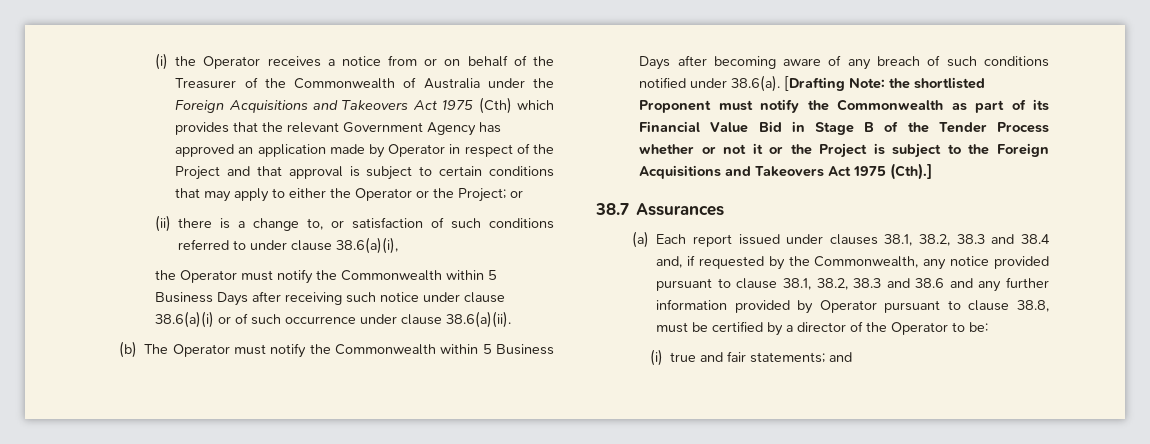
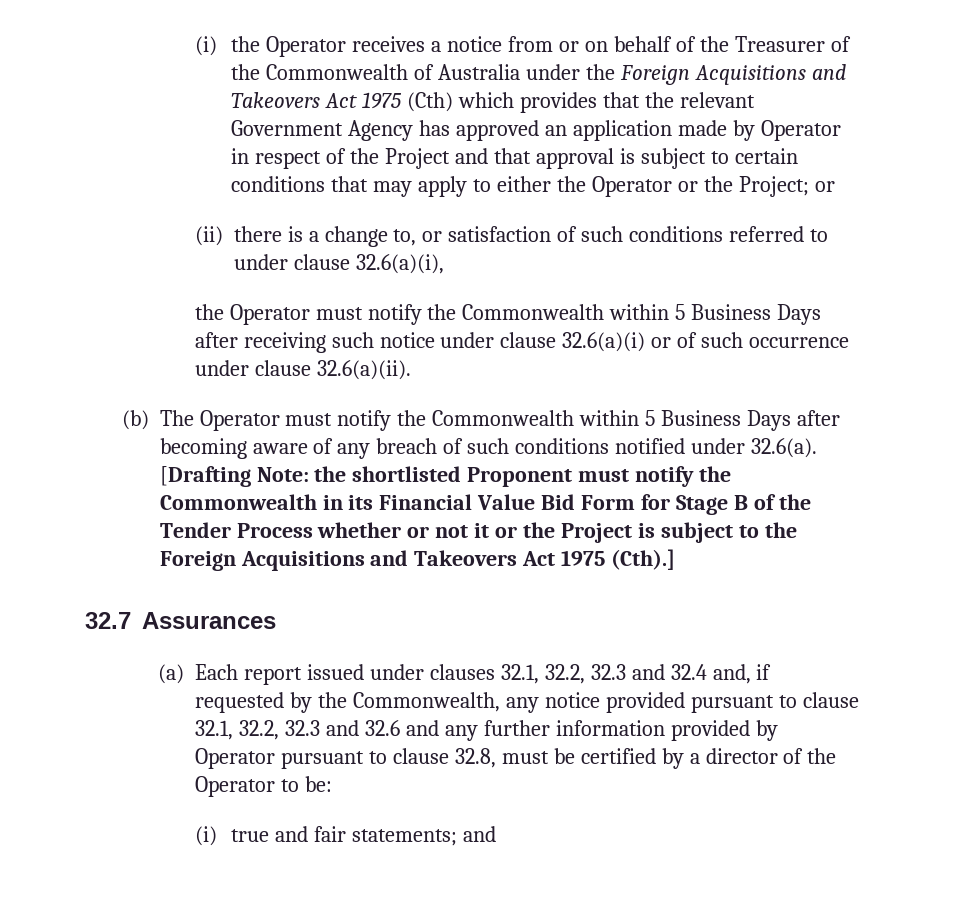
- (ii) there is a change to, or satisfaction of such conditions referred to under clause 38.6(a)(i),
+ (ii) there is a change to, or satisfaction of such conditions referred to under clause 32.6(a)(i),
- the Operator must notify the Commonwealth within 5 Business Days after receiving such notice under clause 38.6(a)(i) or of such occurrence under clause 38.6(a)(ii).
+ the Operator must notify the Commonwealth within 5 Business Days after receiving such notice under clause 32.6(a)(i) or of such occurrence under clause 32.6(a)(ii).
- (b) The Operator must notify the Commonwealth within 5 Business Days after becoming aware of any breach of such conditions notified under 38.6(a). [Drafting Note: the shortlisted Proponent must notify the Commonwealth as part of its Financial Value Bid in Stage B of the Tender Process whether or not it or the Project is subject to the Foreign Acquisitions and Takeovers Act 1975 (Cth).]
+ (b) The Operator must notify the Commonwealth within 5 Business Days after becoming aware of any breach of such conditions notified under 32.6(a). [Drafting Note: the shortlisted Proponent must notify the Commonwealth in its Financial Value Bid Form for Stage B of the Tender Process whether or not it or the Project is subject to the Foreign Acquisitions and Takeovers Act 1975 (Cth).]
- 38.7 Assurances
+ 32.7 Assurances
- (a) Each report issued under clauses 38.1, 38.2, 38.3 and 38.4 and, if requested by the Commonwealth, any notice provided pursuant to clause 38.1, 38.2, 38.3 and 38.6 and any further information provided by Operator pursuant to clause 38.8, must be certified by a director of the Operator to be:
+ (a) Each report issued under clauses 32.1, 32.2, 32.3 and 32.4 and, if requested by the Commonwealth, any notice provided pursuant to clause 32.1, 32.2, 32.3 and 32.6 and any further information provided by Operator pursuant to clause 32.8, must be certified by a director of the Operator to be:

